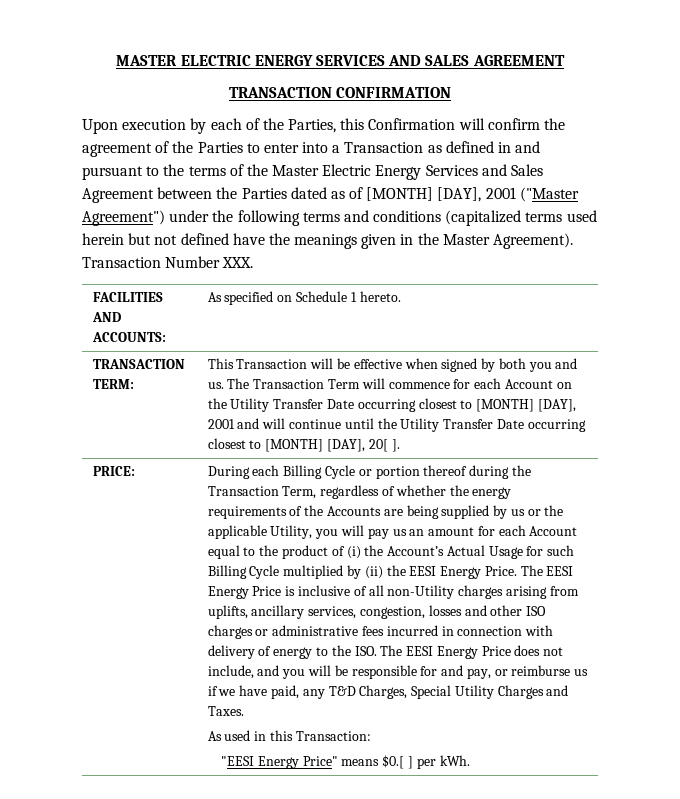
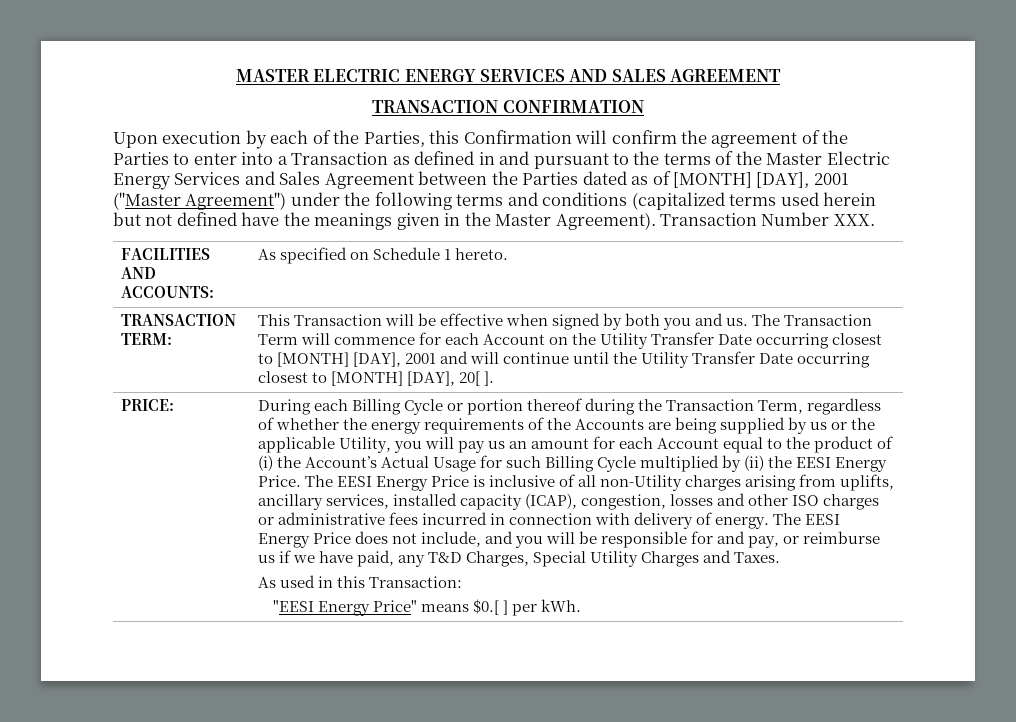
- The EESI Energy Price is inclusive of all non-Utility charges arising from uplifts, ancillary services, congestion, losses and other ISO charges or administrative fees incurred in connection with delivery of energy to the ISO. The EESI Energy Price does not include, and you will be responsible for and pay, or reimburse us if we have paid, any T&D Charges, Special Utility Charges and Taxes.
+ The EESI Energy Price is inclusive of all non-Utility charges arising from uplifts, ancillary services, installed capacity (ICAP), congestion, losses and other ISO charges or administrative fees incurred in connection with delivery of energy. The EESI Energy Price does not include, and you will be responsible for and pay, or reimburse us if we have paid, any T&D Charges, Special Utility Charges and Taxes.

